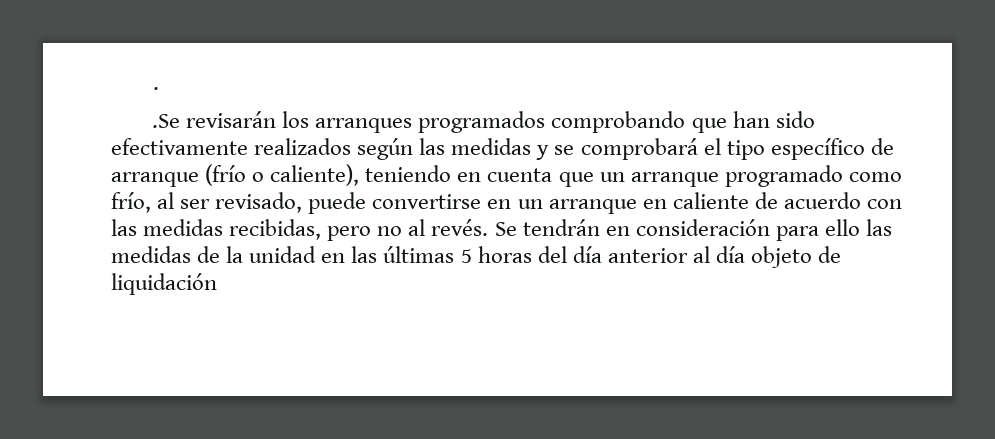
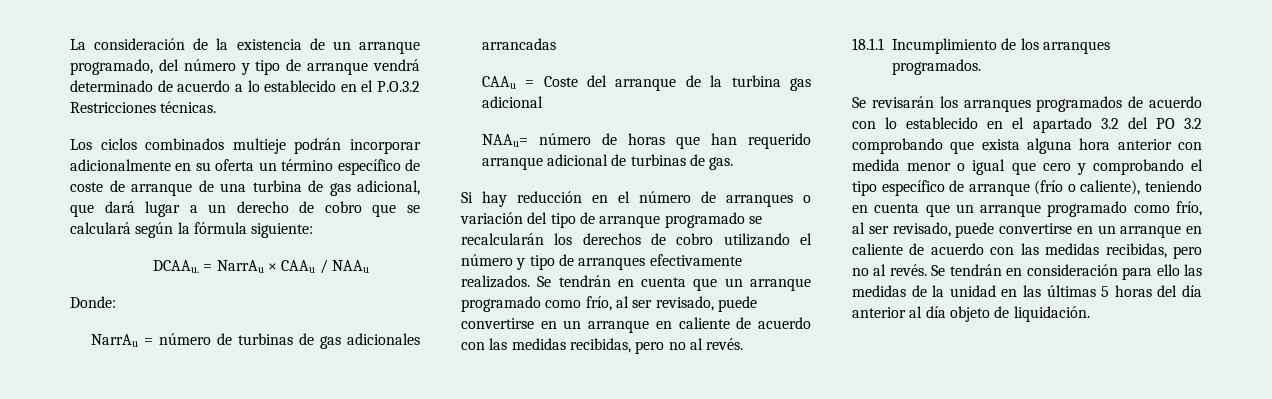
- .
- .Se revisarán los arranques programados comprobando que han sido efectivamente realizados según las medidas y se comprobará el tipo específico de arranque (frío o caliente), teniendo en cuenta que un arranque programado como frío, al ser revisado, puede convertirse en un arranque en caliente de acuerdo con las medidas recibidas, pero no al revés.
+ La consideración de la existencia de un arranque programado, del número y tipo de arranque vendrá determinado de acuerdo a lo establecido en el P.O.3.2 Restricciones técnicas.
+ Los ciclos combinados multieje podrán incorporar adicionalmente en su oferta un término específico de coste de arranque de una turbina de gas adicional, que dará lugar a un derecho de cobro que se calculará según la fórmula siguiente:
+ DCAAu. = NarrAu × CAAu / NAAu
+ Donde:
+ NarrAu = número de turbinas de gas adicionales arrancadas
+ CAAu = Coste del arranque de la turbina gas adicional
+ NAAu= número de horas que han requerido arranque adicional de turbinas de gas.
+ Si hay reducción en el número de arranques o variación del tipo de arranque programado se recalcularán los derechos de cobro utilizando el número y tipo de arranques efectivamente realizados. Se tendrán en cuenta que un arranque programado como frío, al ser revisado, puede convertirse en un arranque en caliente de acuerdo con las medidas recibidas, pero no al revés.
+ 18.1.1 Incumplimiento de los arranques programados.
+ Se revisarán los arranques programados de acuerdo con lo establecido en el apartado 3.2 del PO 3.2 comprobando que exista alguna hora anterior con medida menor o igual que cero y comprobando el tipo específico de arranque (frío o caliente), teniendo en cuenta que un arranque programado como frío, al ser revisado, puede convertirse en un arranque en caliente de acuerdo con las medidas recibidas, pero no al revés.
- Se tendrán en consideración para ello las medidas de la unidad en las últimas 5 horas del día anterior al día objeto de liquidación
+ Se tendrán en consideración para ello las medidas de la unidad en las últimas 5 horas del día anterior al día objeto de liquidación.

